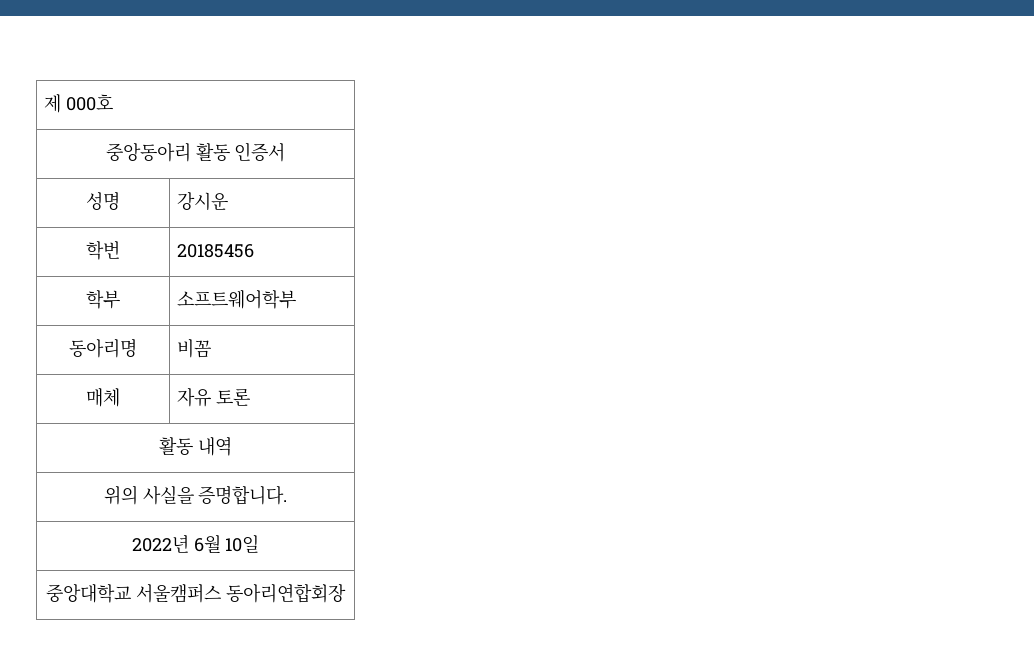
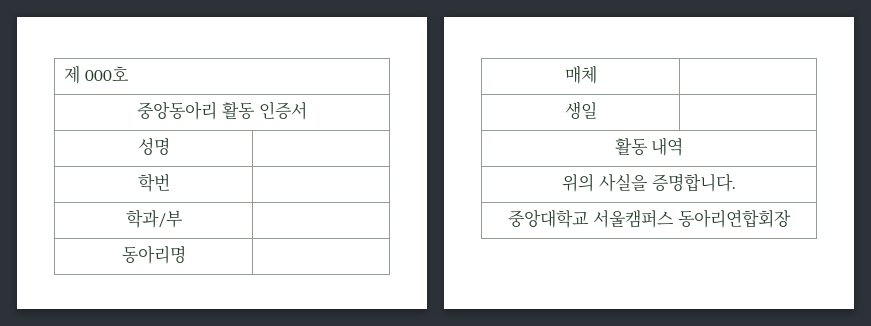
- 성명 | 강시운
+ 성명 |
- 학번 | 20185456
- 학부 | 소프트웨어학부
+ 학번 |
+ 학과/부 |
- 동아리명 | 비꼼
+ 동아리명 |
- 매체 | 자유 토론
+ 매체 |
+ 생일 |
- 2022년 6월 10일

